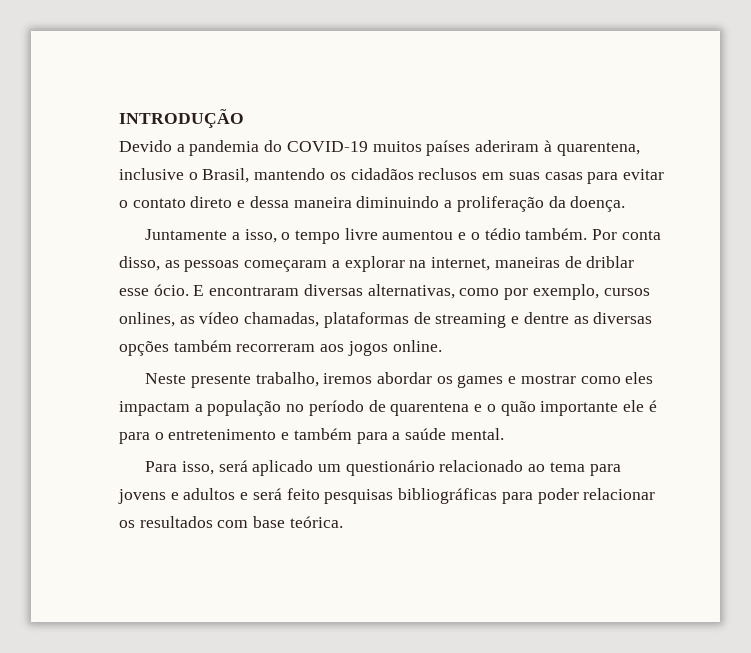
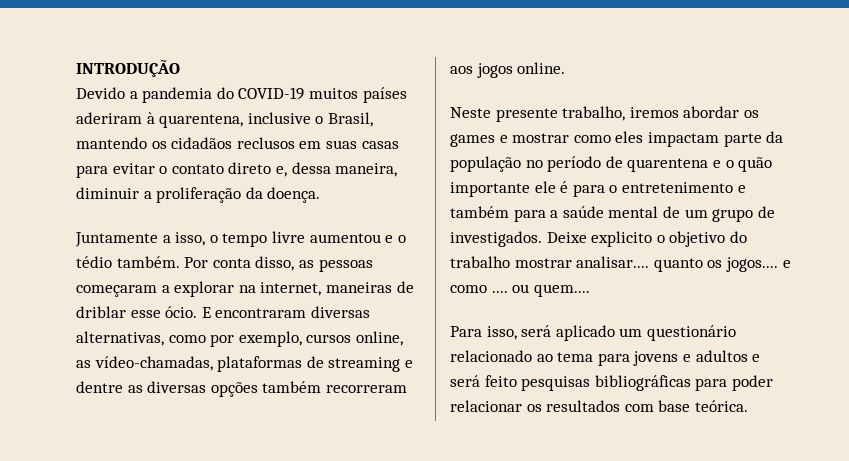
- Devido a pandemia do COVID-19 muitos países aderiram à quarentena, inclusive o Brasil, mantendo os cidadãos reclusos em suas casas para evitar o contato direto e dessa maneira diminuindo a proliferação da doença.
+ Devido a pandemia do COVID-19 muitos países aderiram à quarentena, inclusive o Brasil, mantendo os cidadãos reclusos em suas casas para evitar o contato direto e, dessa maneira, diminuir a proliferação da doença.
- E encontraram diversas alternativas, como por exemplo, cursos onlines, as vídeo chamadas, plataformas de streaming e dentre as diversas opções também recorreram aos jogos online.
+ E encontraram diversas alternativas, como por exemplo, cursos online, as vídeo-chamadas, plataformas de streaming e dentre as diversas opções também recorreram aos jogos online.
- Neste presente trabalho, iremos abordar os games e mostrar como eles impactam a população no período de quarentena e o quão importante ele é para o entretenimento e também para a saúde mental.
+ Neste presente trabalho, iremos abordar os games e mostrar como eles impactam parte da população no período de quarentena e o quão importante ele é para o entretenimento e também para a saúde mental de um grupo de investigados. Deixe explicito o objetivo do trabalho mostrar analisar.... quanto os jogos.... e como .... ou quem....

